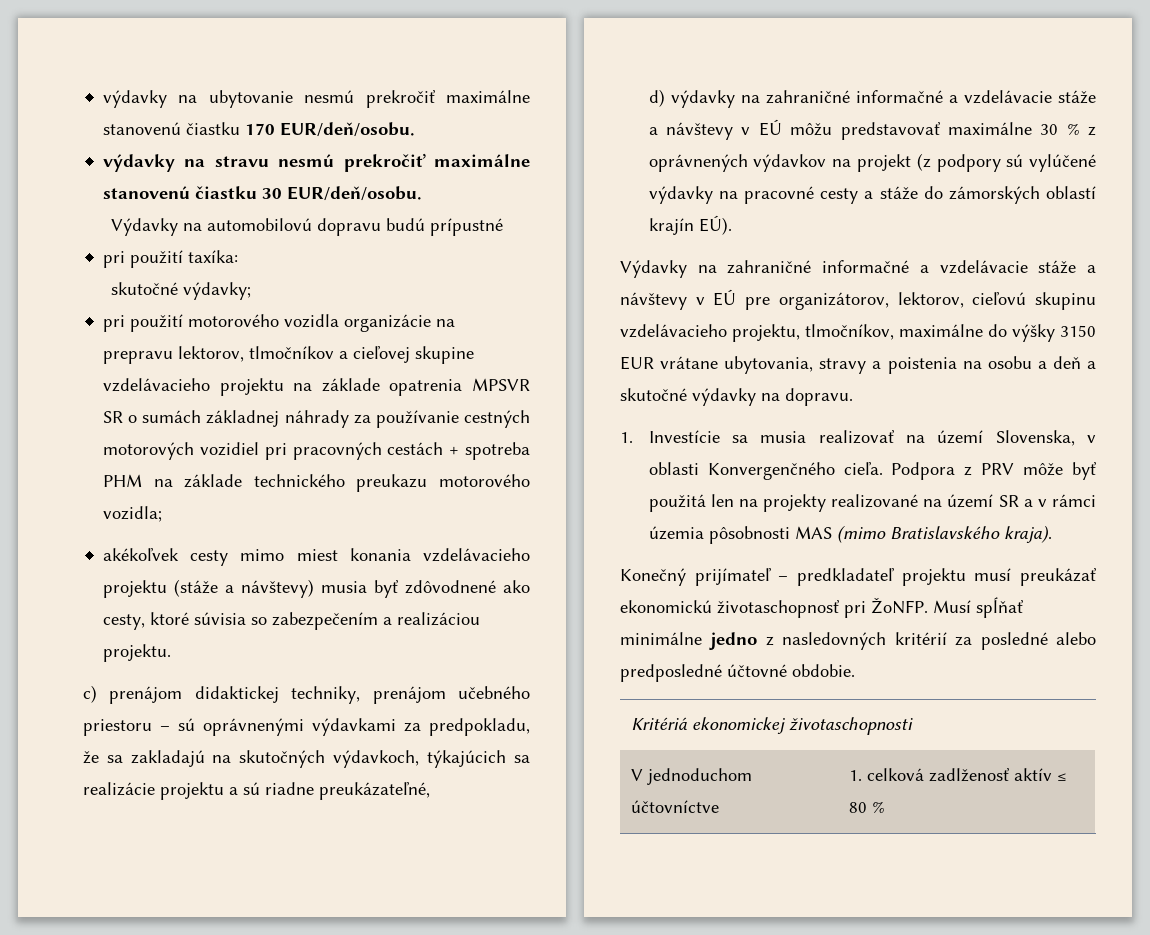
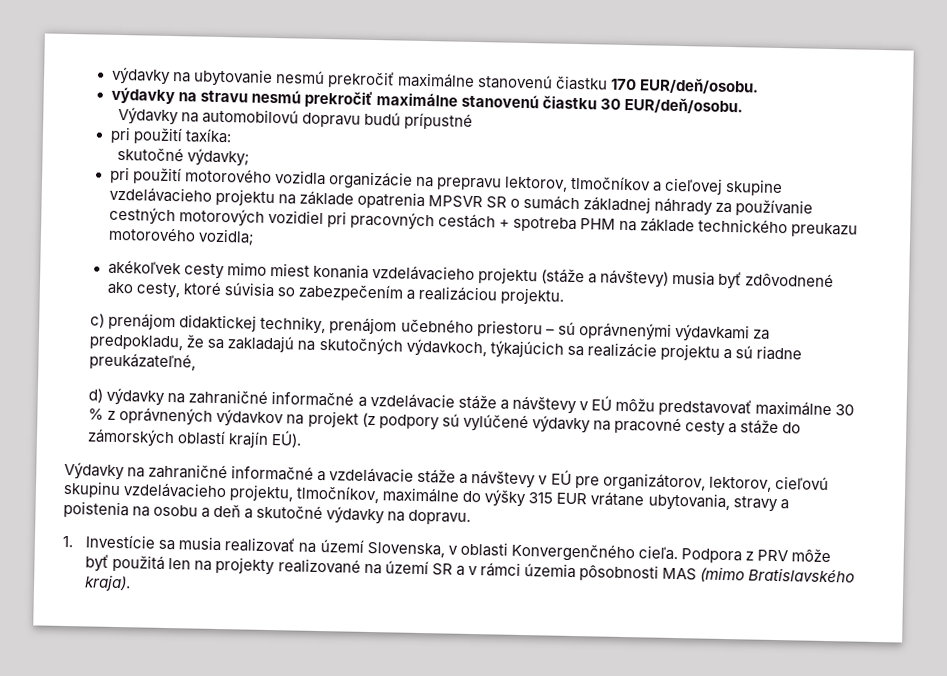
- Výdavky na zahraničné informačné a vzdelávacie stáže a návštevy v EÚ pre organizátorov, lektorov, cieľovú skupinu vzdelávacieho projektu, tlmočníkov, maximálne do výšky 3150 EUR vrátane ubytovania, stravy a poistenia na osobu a deň a skutočné výdavky na dopravu.
+ Výdavky na zahraničné informačné a vzdelávacie stáže a návštevy v EÚ pre organizátorov, lektorov, cieľovú skupinu vzdelávacieho projektu, tlmočníkov, maximálne do výšky 315 EUR vrátane ubytovania, stravy a poistenia na osobu a deň a skutočné výdavky na dopravu.
- Konečný prijímateľ – predkladateľ projektu musí preukázať ekonomickú životaschopnosť pri ŽoNFP. Musí spĺňať minimálne jedno z nasledovných kritérií za posledné alebo predposledné účtovné obdobie.
- Kritériá ekonomickej životaschopnosti
- V jednoduchom účtovníctve | 1. celková zadlženosť aktív ≤ 80 %

